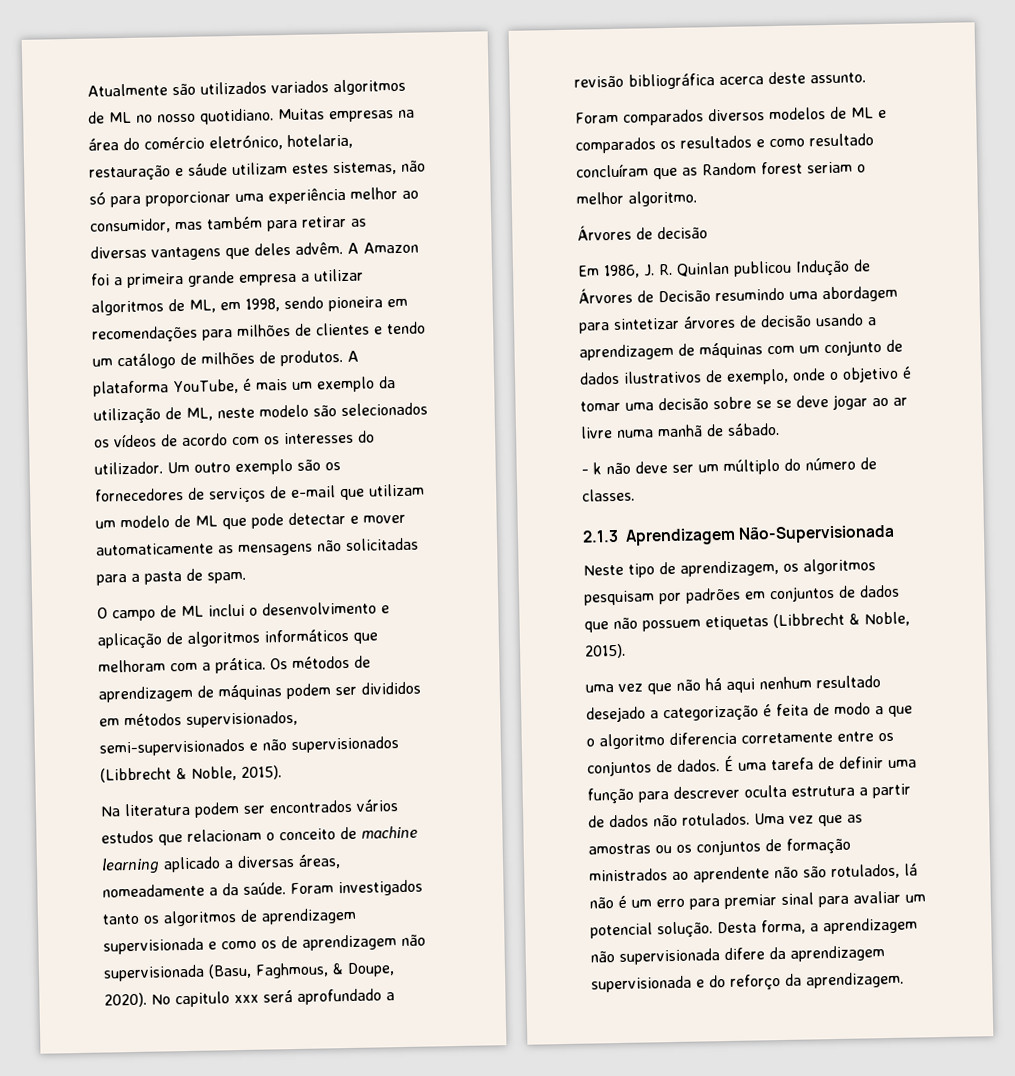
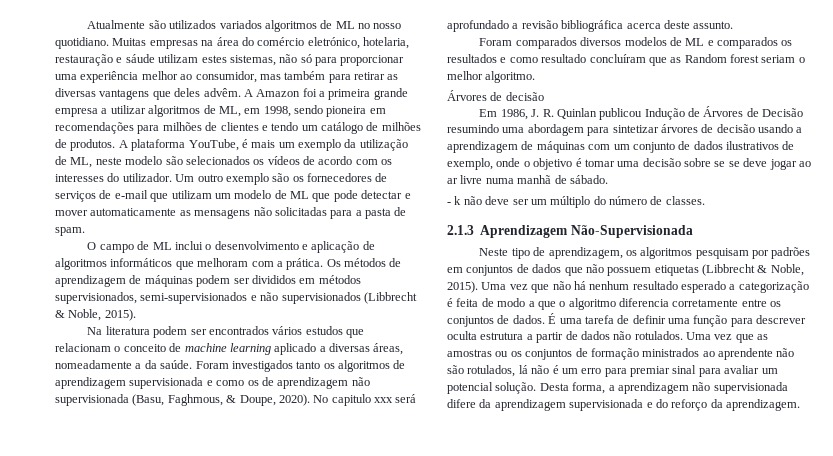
- Neste tipo de aprendizagem, os algoritmos pesquisam por padrões em conjuntos de dados que não possuem etiquetas (Libbrecht & Noble, 2015).
- uma vez que não há aqui nenhum resultado desejado a categorização é feita de modo a que o algoritmo diferencia corretamente entre os conjuntos de dados.
+ Neste tipo de aprendizagem, os algoritmos pesquisam por padrões em conjuntos de dados que não possuem etiquetas (Libbrecht & Noble, 2015). Uma vez que não há nenhum resultado esperado a categorização é feita de modo a que o algoritmo diferencia corretamente entre os conjuntos de dados.

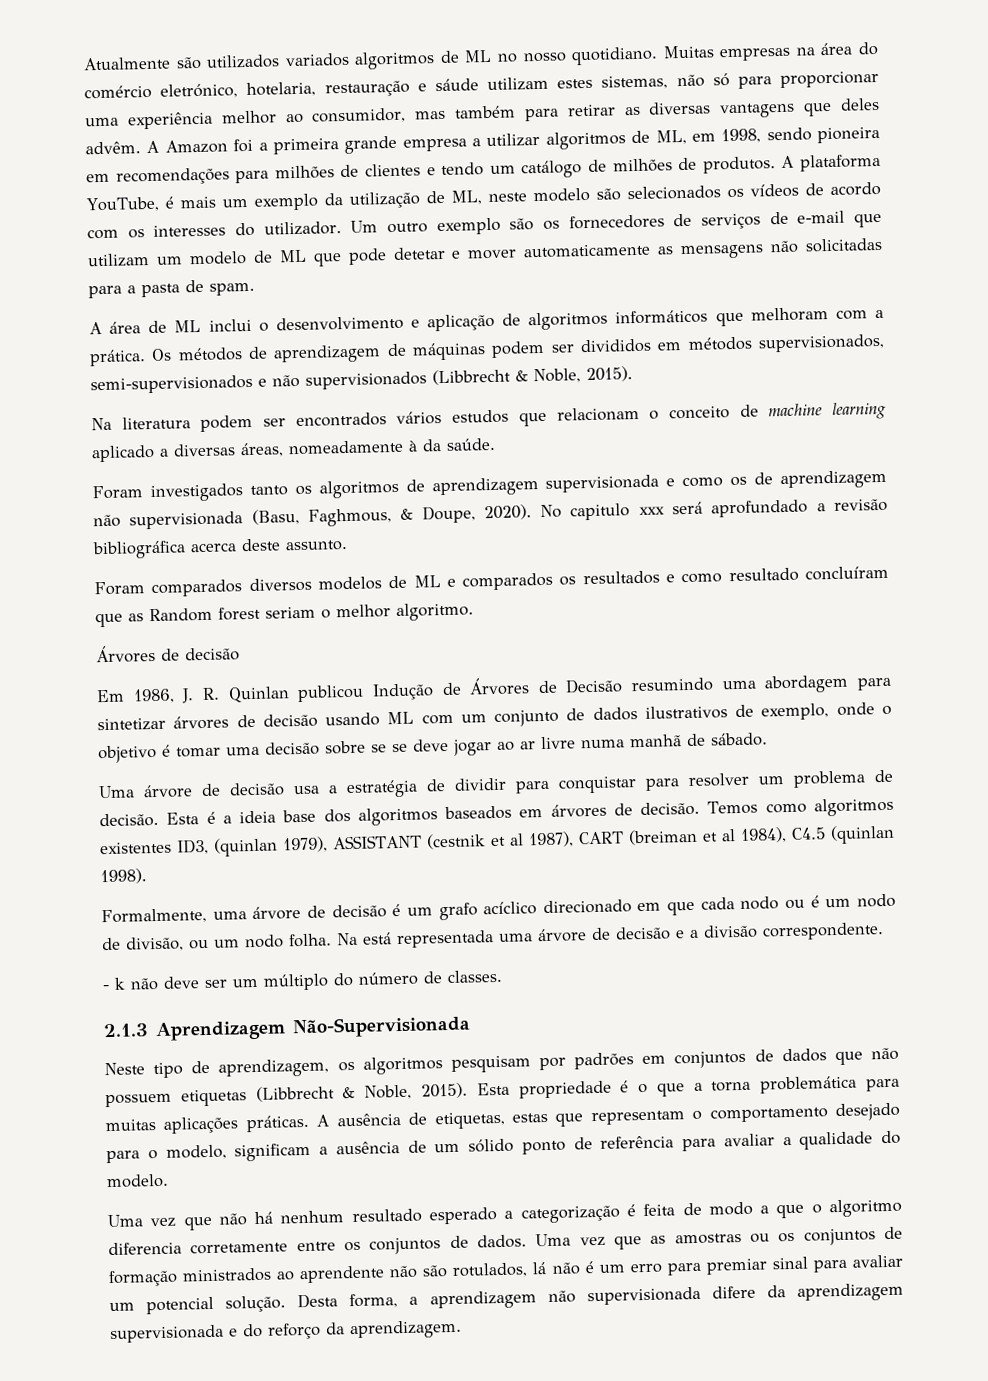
- Um outro exemplo são os fornecedores de serviços de e-mail que utilizam um modelo de ML que pode detectar e mover automaticamente as mensagens não solicitadas para a pasta de spam.
+ Um outro exemplo são os fornecedores de serviços de e-mail que utilizam um modelo de ML que pode detetar e mover automaticamente as mensagens não solicitadas para a pasta de spam.
- O campo de ML inclui o desenvolvimento e aplicação de algoritmos informáticos que melhoram com a prática.
+ A área de ML inclui o desenvolvimento e aplicação de algoritmos informáticos que melhoram com a prática.
- Na literatura podem ser encontrados vários estudos que relacionam o conceito de machine learning aplicado a diversas áreas, nomeadamente a da saúde. Foram investigados tanto os algoritmos de aprendizagem supervisionada e como os de aprendizagem não supervisionada (Basu, Faghmous, & Doupe, 2020).
+ Na literatura podem ser encontrados vários estudos que relacionam o conceito de machine learning aplicado a diversas áreas, nomeadamente à da saúde.
+ Foram investigados tanto os algoritmos de aprendizagem supervisionada e como os de aprendizagem não supervisionada (Basu, Faghmous, & Doupe, 2020).
- Em 1986, J. R. Quinlan publicou Indução de Árvores de Decisão resumindo uma abordagem para sintetizar árvores de decisão usando a aprendizagem de máquinas com um conjunto de dados ilustrativos de exemplo, onde o objetivo é tomar uma decisão sobre se se deve jogar ao ar livre numa manhã de sábado.
+ Em 1986, J. R. Quinlan publicou Indução de Árvores de Decisão resumindo uma abordagem para sintetizar árvores de decisão usando ML com um conjunto de dados ilustrativos de exemplo, onde o objetivo é tomar uma decisão sobre se se deve jogar ao ar livre numa manhã de sábado.
+ Uma árvore de decisão usa a estratégia de dividir para conquistar para resolver um problema de decisão. Esta é a ideia base dos algoritmos baseados em árvores de decisão. Temos como algoritmos existentes ID3, (quinlan 1979), ASSISTANT (cestnik et al 1987), CART (breiman et al 1984), C4.5 (quinlan 1998).
+ Formalmente, uma árvore de decisão é um grafo acíclico direcionado em que cada nodo ou é um nodo de divisão, ou um nodo folha. Na está representada uma árvore de decisão e a divisão correspondente.
- Neste tipo de aprendizagem, os algoritmos pesquisam por padrões em conjuntos de dados que não possuem etiquetas (Libbrecht & Noble, 2015). Uma vez que não há nenhum resultado esperado a categorização é feita de modo a que o algoritmo diferencia corretamente entre os conjuntos de dados.
+ Neste tipo de aprendizagem, os algoritmos pesquisam por padrões em conjuntos de dados que não possuem etiquetas (Libbrecht & Noble, 2015). Esta propriedade é o que a torna problemática para muitas aplicações práticas. A ausência de etiquetas, estas que representam o comportamento desejado para o modelo, significam a ausência de um sólido ponto de referência para avaliar a qualidade do modelo.
+ Uma vez que não há nenhum resultado esperado a categorização é feita de modo a que o algoritmo diferencia corretamente entre os conjuntos de dados.
- É uma tarefa de definir uma função para descrever oculta estrutura a partir de dados não rotulados.

